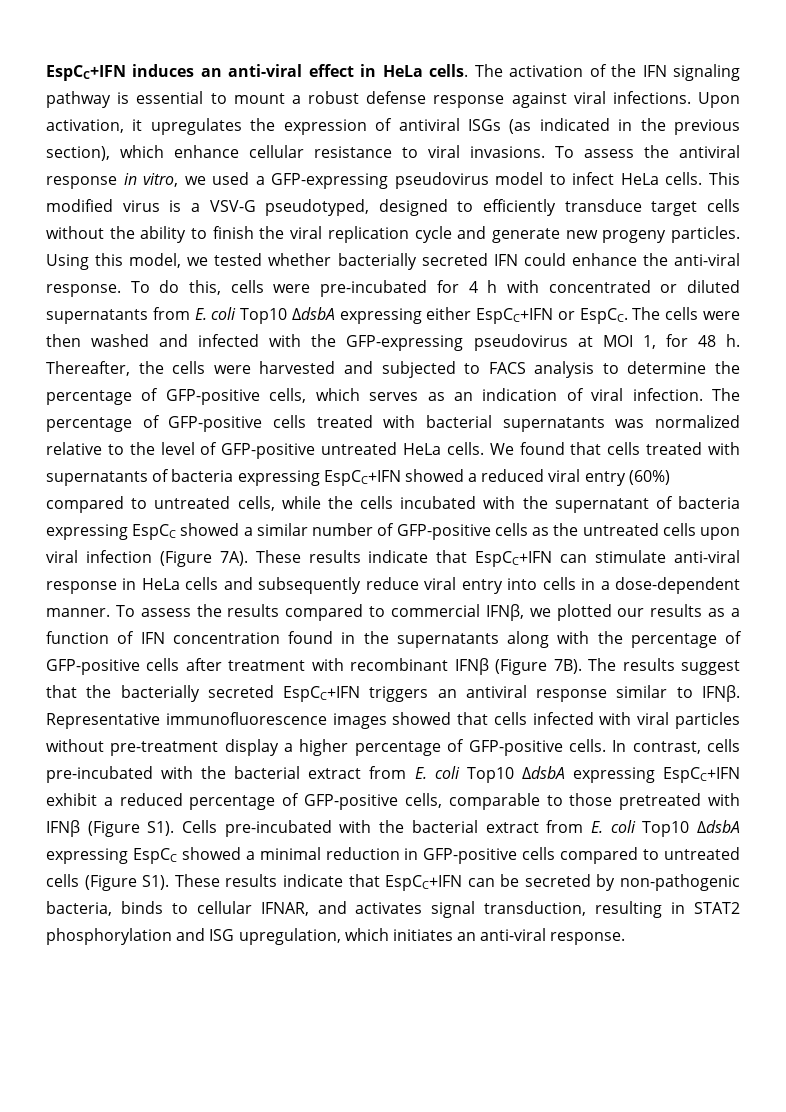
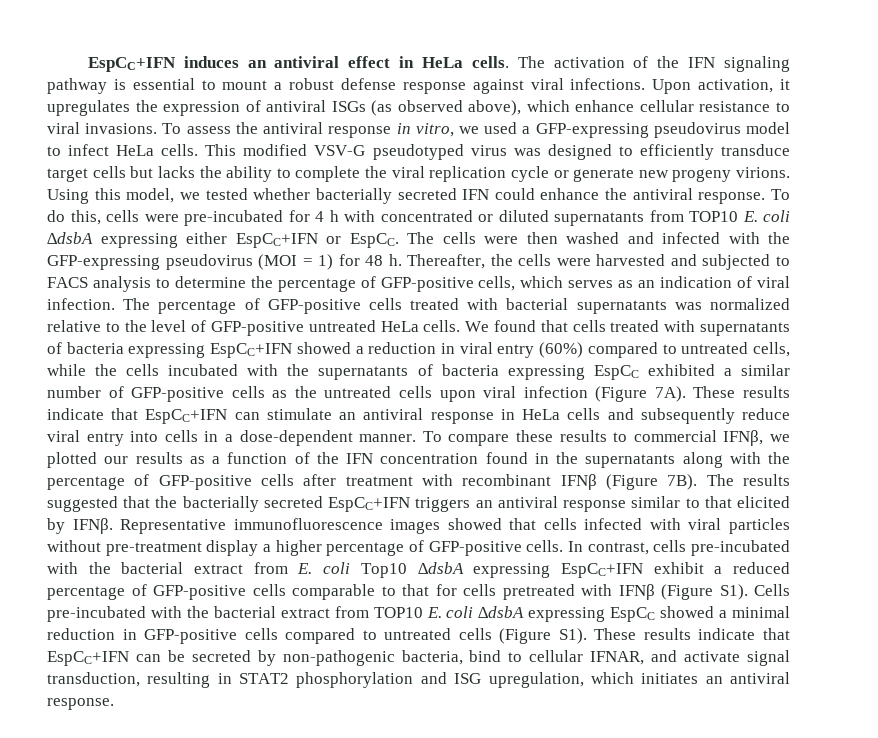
- EspCC+IFN induces an anti-viral effect in HeLa cells.
+ EspCC+IFN induces an antiviral effect in HeLa cells.
- Upon activation, it upregulates the expression of antiviral ISGs (as indicated in the previous section), which enhance cellular resistance to viral invasions.
+ Upon activation, it upregulates the expression of antiviral ISGs (as observed above), which enhance cellular resistance to viral invasions.
- This modified virus is a VSV-G pseudotyped, designed to efficiently transduce target cells without the ability to finish the viral replication cycle and generate new progeny particles.
+ This modified VSV-G pseudotyped virus was designed to efficiently transduce target cells but lacks the ability to complete the viral replication cycle or generate new progeny virions.
- Using this model, we tested whether bacterially secreted IFN could enhance the anti-viral response.
+ Using this model, we tested whether bacterially secreted IFN could enhance the antiviral response.
- To do this, cells were pre-incubated for 4 h with concentrated or diluted supernatants from E. coli Top10 ∆dsbA expressing either EspCC+IFN or EspCC.
+ To do this, cells were pre-incubated for 4 h with concentrated or diluted supernatants from TOP10 E. coli ∆dsbA expressing either EspCC+IFN or EspCC.
- The cells were then washed and infected with the GFP-expressing pseudovirus at MOI 1, for 48 h.
+ The cells were then washed and infected with the GFP-expressing pseudovirus (MOI = 1) for 48 h.
- We found that cells treated with supernatants of bacteria expressing EspCC+IFN showed a reduced viral entry (60%) compared to untreated cells, while the cells incubated with the supernatant of bacteria expressing EspCC showed a similar number of GFP-positive cells as the untreated cells upon viral infection (Figure 7A).
+ We found that cells treated with supernatants of bacteria expressing EspCC+IFN showed a reduction in viral entry (60%) compared to untreated cells, while the cells incubated with the supernatants of bacteria expressing EspCC exhibited a similar number of GFP-positive cells as the untreated cells upon viral infection (Figure 7A).
- These results indicate that EspCC+IFN can stimulate anti-viral response in HeLa cells and subsequently reduce viral entry into cells in a dose-dependent manner.
+ These results indicate that EspCC+IFN can stimulate an antiviral response in HeLa cells and subsequently reduce viral entry into cells in a dose-dependent manner.
- To assess the results compared to commercial IFNβ, we plotted our results as a function of IFN concentration found in the supernatants along with the percentage of GFP-positive cells after treatment with recombinant IFNβ (Figure 7B).
+ To compare these results to commercial IFNβ, we plotted our results as a function of the IFN concentration found in the supernatants along with the percentage of GFP-positive cells after treatment with recombinant IFNβ (Figure 7B).
- The results suggest that the bacterially secreted EspCC+IFN triggers an antiviral response similar to IFNβ.
+ The results suggested that the bacterially secreted EspCC+IFN triggers an antiviral response similar to that elicited by IFNβ.
- In contrast, cells pre-incubated with the bacterial extract from E. coli Top10 ∆dsbA expressing EspCC+IFN exhibit a reduced percentage of GFP-positive cells, comparable to those pretreated with IFNβ (Figure S1). Cells pre-incubated with the bacterial extract from E. coli Top10 ∆dsbA expressing EspCC showed a minimal reduction in GFP-positive cells compared to untreated cells (Figure S1). These results indicate that EspCC+IFN can be secreted by non-pathogenic bacteria, binds to cellular IFNAR, and activates signal transduction, resulting in STAT2 phosphorylation and ISG upregulation, which initiates an anti-viral response.
+ In contrast, cells pre-incubated with the bacterial extract from E. coli Top10 ∆dsbA expressing EspCC+IFN exhibit a reduced percentage of GFP-positive cells comparable to that for cells pretreated with IFNβ (Figure S1). Cells pre-incubated with the bacterial extract from TOP10 E. coli ∆dsbA expressing EspCC showed a minimal reduction in GFP-positive cells compared to untreated cells (Figure S1). These results indicate that EspCC+IFN can be secreted by non-pathogenic bacteria, bind to cellular IFNAR, and activate signal transduction, resulting in STAT2 phosphorylation and ISG upregulation, which initiates an antiviral response.

